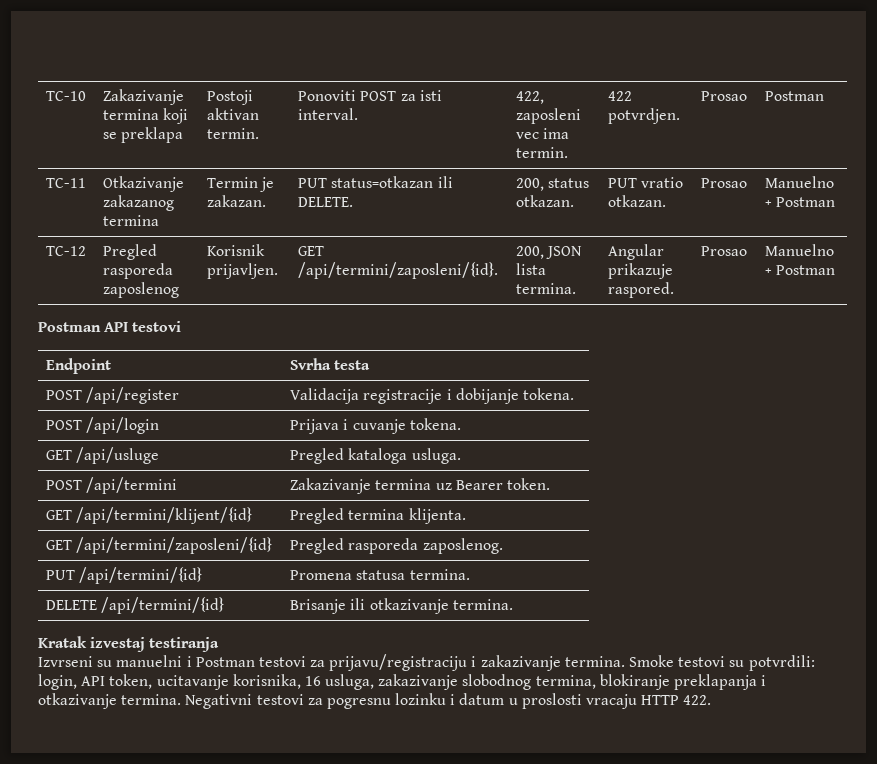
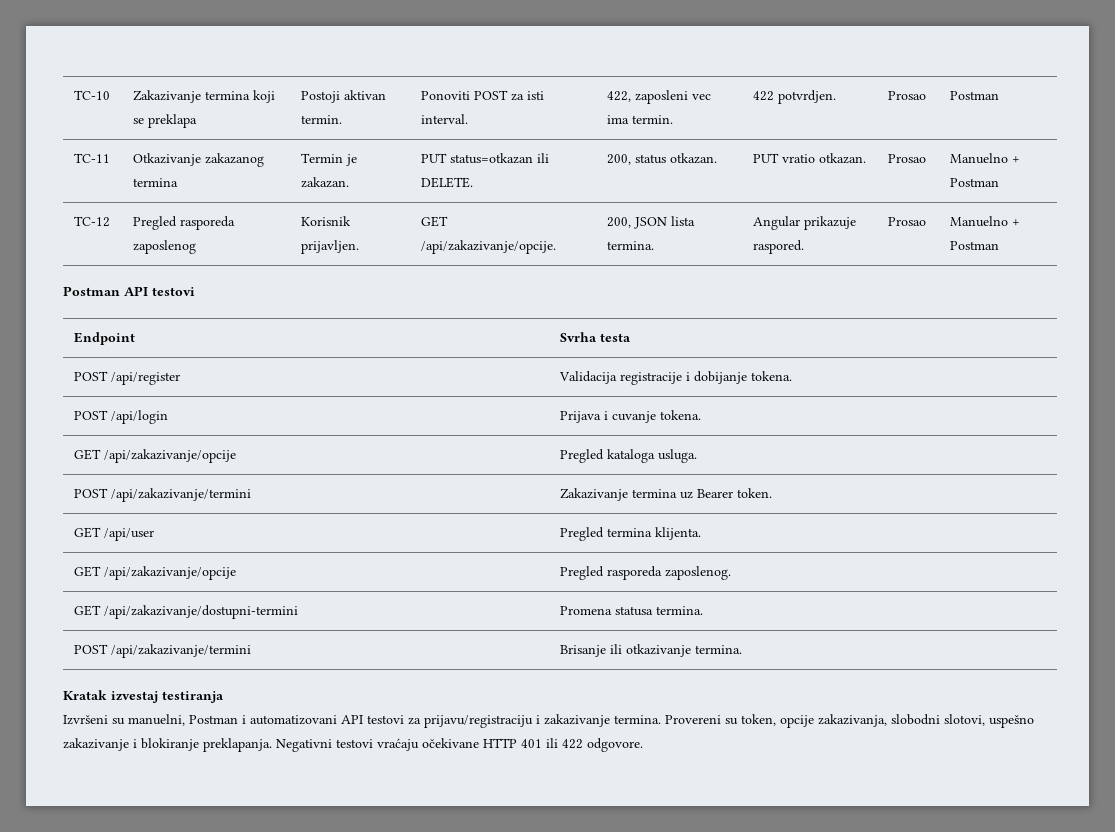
- TC-12 | Pregled rasporeda zaposlenog | Korisnik prijavljen. | GET /api/termini/zaposleni/{id}. | 200, JSON lista termina. | Angular prikazuje raspored. | Prosao | Manuelno + Postman
+ TC-12 | Pregled rasporeda zaposlenog | Korisnik prijavljen. | GET /api/zakazivanje/opcije. | 200, JSON lista termina. | Angular prikazuje raspored. | Prosao | Manuelno + Postman
- GET /api/usluge | Pregled kataloga usluga.
+ GET /api/zakazivanje/opcije | Pregled kataloga usluga.
- POST /api/termini | Zakazivanje termina uz Bearer token.
+ POST /api/zakazivanje/termini | Zakazivanje termina uz Bearer token.
- GET /api/termini/klijent/{id} | Pregled termina klijenta.
+ GET /api/user | Pregled termina klijenta.
- GET /api/termini/zaposleni/{id} | Pregled rasporeda zaposlenog.
+ GET /api/zakazivanje/opcije | Pregled rasporeda zaposlenog.
- PUT /api/termini/{id} | Promena statusa termina.
+ GET /api/zakazivanje/dostupni-termini | Promena statusa termina.
- DELETE /api/termini/{id} | Brisanje ili otkazivanje termina.
+ POST /api/zakazivanje/termini | Brisanje ili otkazivanje termina.
- Izvrseni su manuelni i Postman testovi za prijavu/registraciju i zakazivanje termina.
+ Izvršeni su manuelni, Postman i automatizovani API testovi za prijavu/registraciju i zakazivanje termina.
- Smoke testovi su potvrdili: login, API token, ucitavanje korisnika, 16 usluga, zakazivanje slobodnog termina, blokiranje preklapanja i otkazivanje termina. Negativni testovi za pogresnu lozinku i datum u proslosti vracaju HTTP 422.
+ Provereni su token, opcije zakazivanja, slobodni slotovi, uspešno zakazivanje i blokiranje preklapanja. Negativni testovi vraćaju očekivane HTTP 401 ili 422 odgovore.

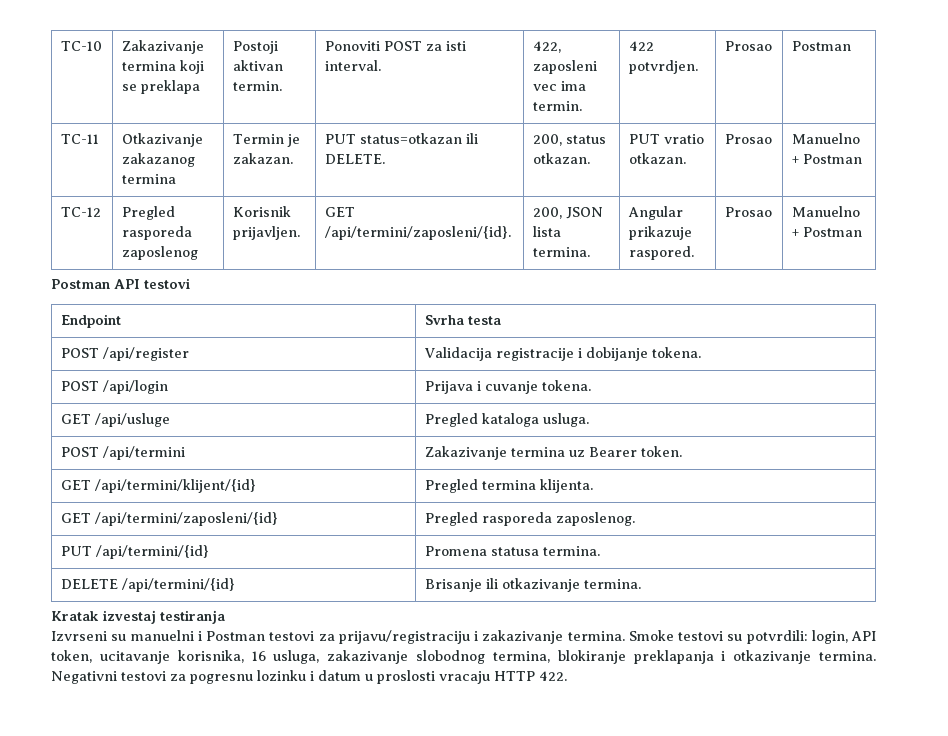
- TC-12 | Pregled rasporeda zaposlenog | Korisnik prijavljen. | GET /api/zakazivanje/opcije. | 200, JSON lista termina. | Angular prikazuje raspored. | Prosao | Manuelno + Postman
+ TC-12 | Pregled rasporeda zaposlenog | Korisnik prijavljen. | GET /api/termini/zaposleni/{id}. | 200, JSON lista termina. | Angular prikazuje raspored. | Prosao | Manuelno + Postman
- GET /api/zakazivanje/opcije | Pregled kataloga usluga.
+ GET /api/usluge | Pregled kataloga usluga.
- POST /api/zakazivanje/termini | Zakazivanje termina uz Bearer token.
+ POST /api/termini | Zakazivanje termina uz Bearer token.
- GET /api/user | Pregled termina klijenta.
+ GET /api/termini/klijent/{id} | Pregled termina klijenta.
- GET /api/zakazivanje/opcije | Pregled rasporeda zaposlenog.
+ GET /api/termini/zaposleni/{id} | Pregled rasporeda zaposlenog.
- GET /api/zakazivanje/dostupni-termini | Promena statusa termina.
+ PUT /api/termini/{id} | Promena statusa termina.
- POST /api/zakazivanje/termini | Brisanje ili otkazivanje termina.
+ DELETE /api/termini/{id} | Brisanje ili otkazivanje termina.
- Izvršeni su manuelni, Postman i automatizovani API testovi za prijavu/registraciju i zakazivanje termina.
+ Izvrseni su manuelni i Postman testovi za prijavu/registraciju i zakazivanje termina.
- Provereni su token, opcije zakazivanja, slobodni slotovi, uspešno zakazivanje i blokiranje preklapanja. Negativni testovi vraćaju očekivane HTTP 401 ili 422 odgovore.
+ Smoke testovi su potvrdili: login, API token, ucitavanje korisnika, 16 usluga, zakazivanje slobodnog termina, blokiranje preklapanja i otkazivanje termina. Negativni testovi za pogresnu lozinku i datum u proslosti vracaju HTTP 422.

